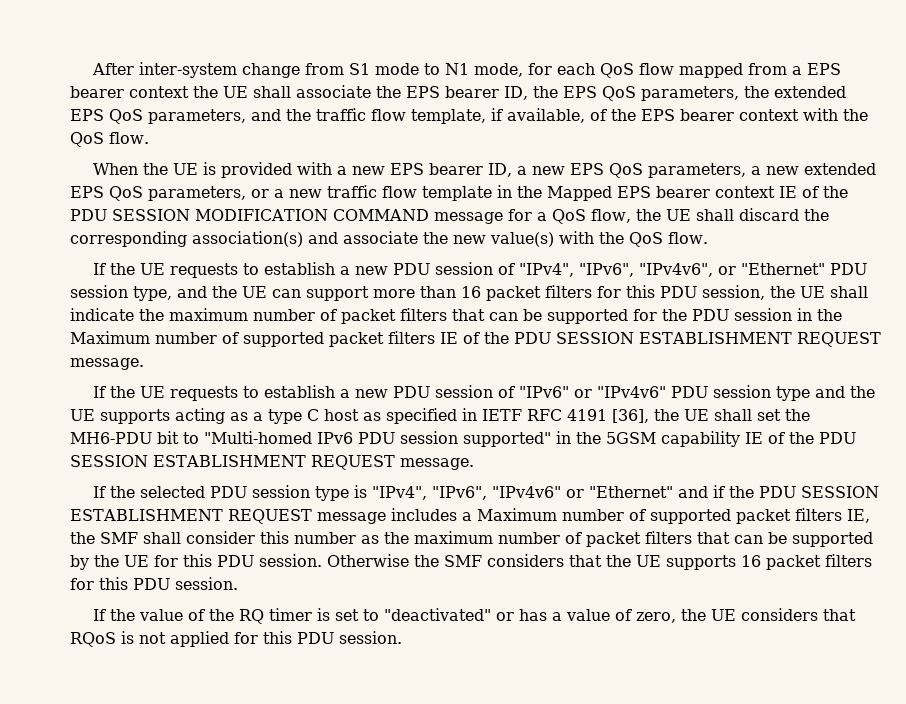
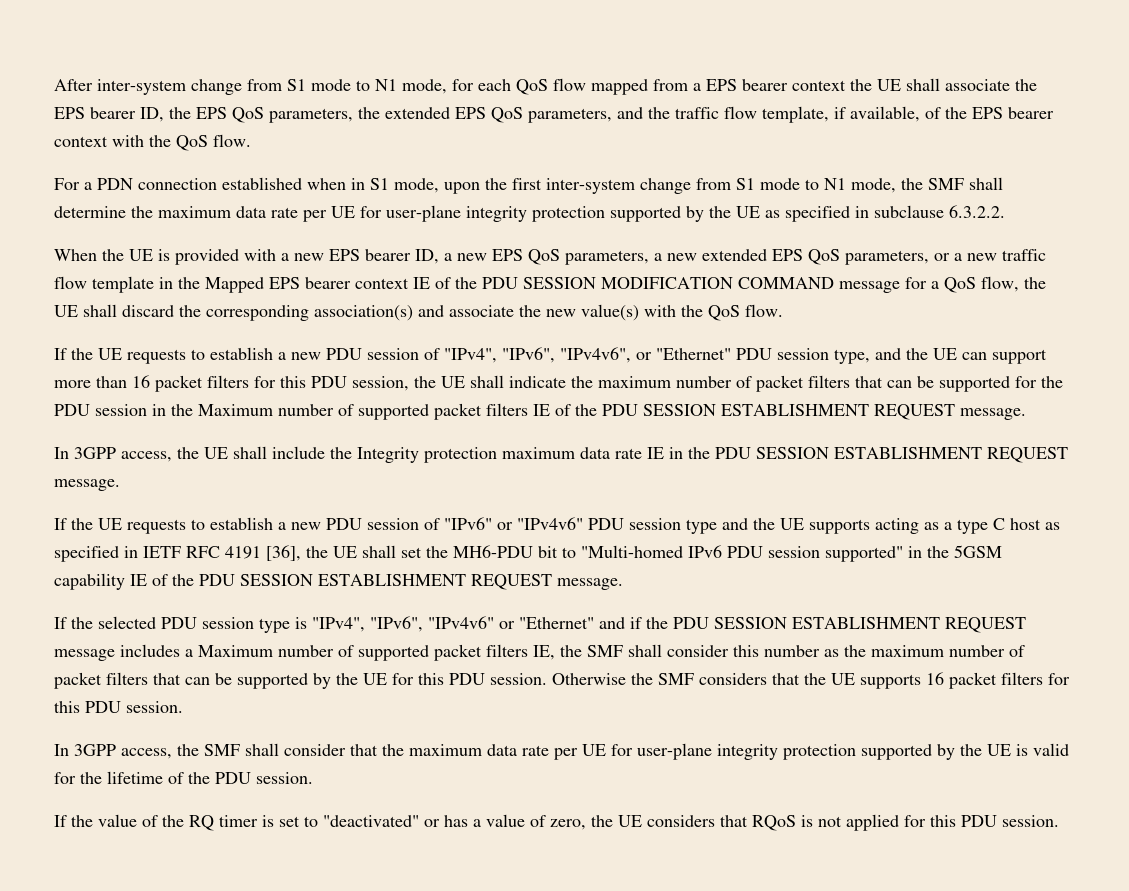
+ For a PDN connection established when in S1 mode, upon the first inter-system change from S1 mode to N1 mode, the SMF shall determine the maximum data rate per UE for user-plane integrity protection supported by the UE as specified in subclause 6.3.2.2.
+ In 3GPP access, the UE shall include the Integrity protection maximum data rate IE in the PDU SESSION ESTABLISHMENT REQUEST message.
+ In 3GPP access, the SMF shall consider that the maximum data rate per UE for user-plane integrity protection supported by the UE is valid for the lifetime of the PDU session.

